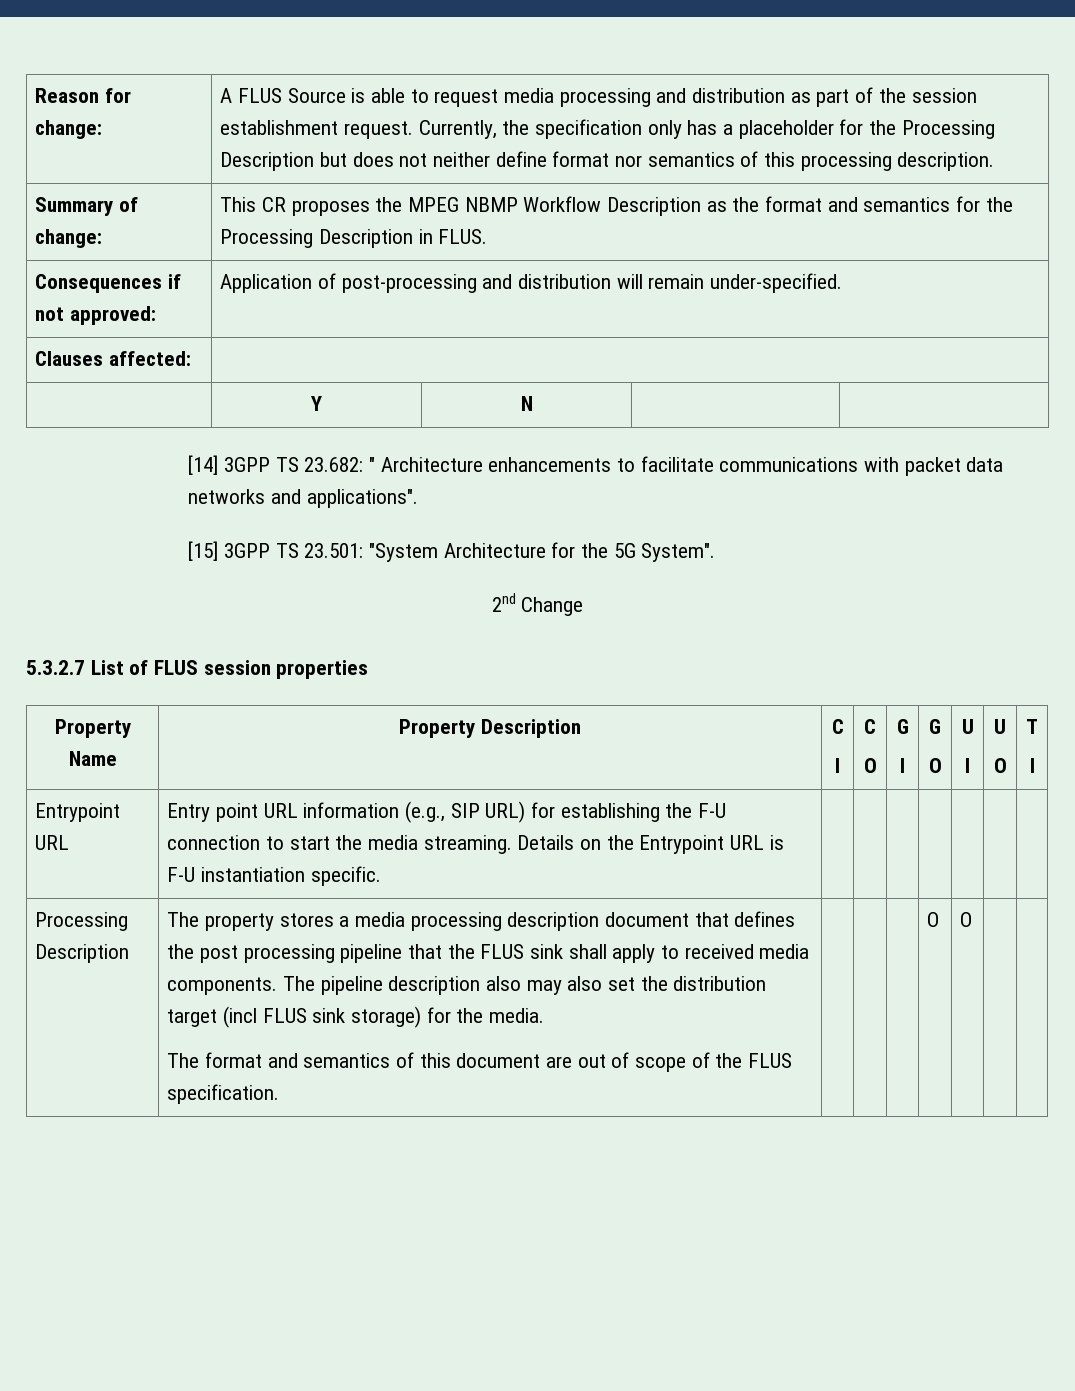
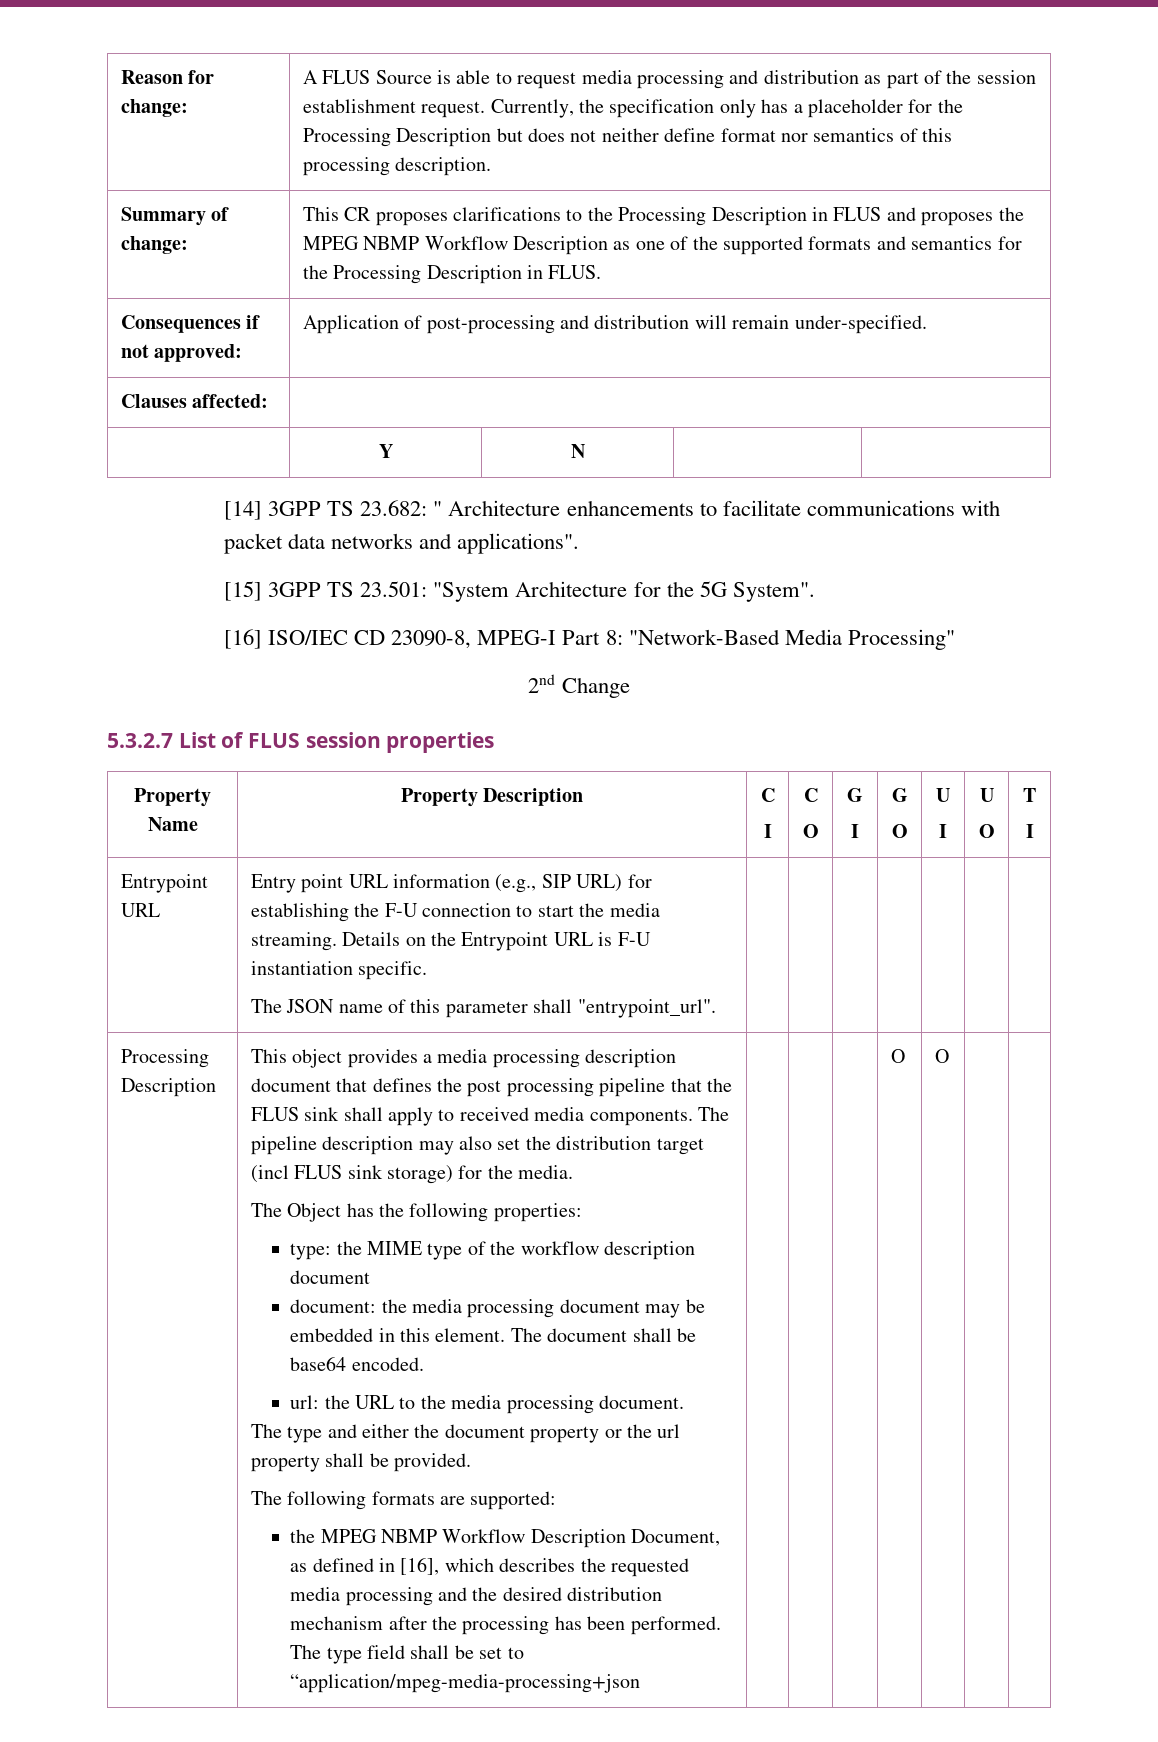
- Summary of change: | This CR proposes the MPEG NBMP Workflow Description as the format and semantics for the Processing Description in FLUS.
+ Summary of change: | This CR proposes clarifications to the Processing Description in FLUS and proposes the MPEG NBMP Workflow Description as one of the supported formats and semantics for the Processing Description in FLUS.
+ [16] ISO/IEC CD 23090-8, MPEG-I Part 8: "Network-Based Media Processing"
- Entrypoint URL | Entry point URL information (e.g., SIP URL) for establishing the F-U connection to start the media streaming. Details on the Entrypoint URL is F-U instantiation specific. | | | | | | |
+ Entrypoint URL | Entry point URL information (e.g., SIP URL) for establishing the F-U connection to start the media streaming. Details on the Entrypoint URL is F-U instantiation specific.
+ The JSON name of this parameter shall "entrypoint_url". | | | | | | |
- The property stores a media processing description document that defines the post processing pipeline that the FLUS sink shall apply to received media components.
+ This object provides a media processing description document that defines the post processing pipeline that the FLUS sink shall apply to received media components.
- The pipeline description also may also set the distribution target (incl FLUS sink storage) for the media.
+ The pipeline description may also set the distribution target (incl FLUS sink storage) for the media.
- The format and semantics of this document are out of scope of the FLUS specification.
+ The Object has the following properties:
+ type: the MIME type of the workflow description document
+ document: the media processing document may be embedded in this element. The document shall be base64 encoded.
+ url: the URL to the media processing document.
+ The type and either the document property or the url property shall be provided.
+ The following formats are supported:
+ the MPEG NBMP Workflow Description Document, as defined in [16], which describes the requested media processing and the desired distribution mechanism after the processing has been performed. The type field shall be set to “application/mpeg-media-processing+json

